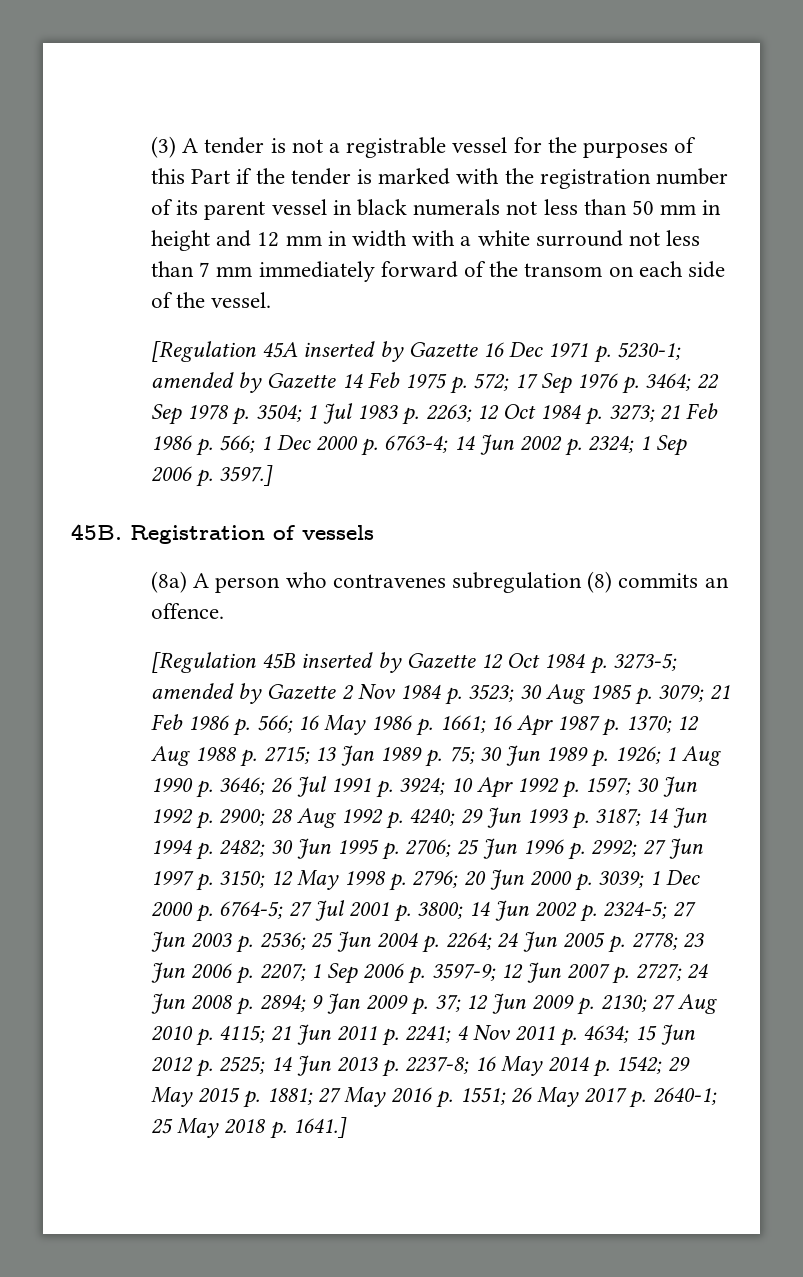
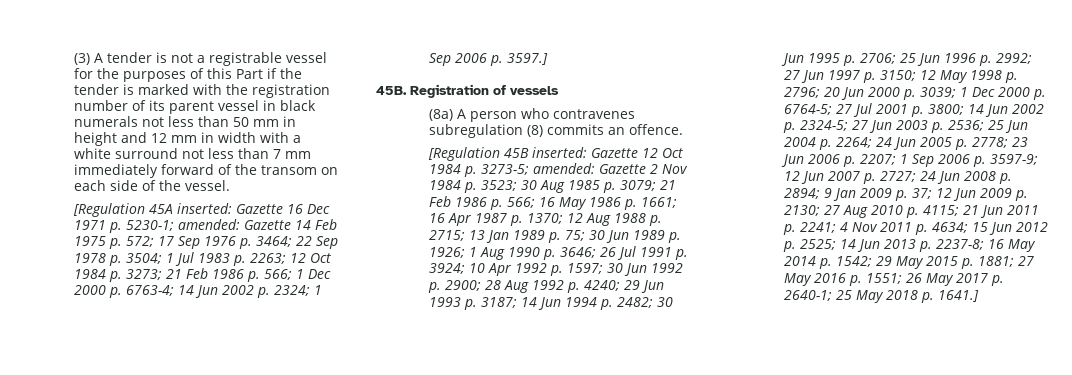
- [Regulation 45A inserted by Gazette 16 Dec 1971 p. 5230-1; amended by Gazette 14 Feb 1975 p. 572; 17 Sep 1976 p. 3464; 22 Sep 1978 p. 3504; 1 Jul 1983 p. 2263; 12 Oct 1984 p. 3273; 21 Feb 1986 p. 566; 1 Dec 2000 p. 6763-4; 14 Jun 2002 p. 2324; 1 Sep 2006 p. 3597.]
+ [Regulation 45A inserted: Gazette 16 Dec 1971 p. 5230-1; amended: Gazette 14 Feb 1975 p. 572; 17 Sep 1976 p. 3464; 22 Sep 1978 p. 3504; 1 Jul 1983 p. 2263; 12 Oct 1984 p. 3273; 21 Feb 1986 p. 566; 1 Dec 2000 p. 6763-4; 14 Jun 2002 p. 2324; 1 Sep 2006 p. 3597.]
- [Regulation 45B inserted by Gazette 12 Oct 1984 p. 3273-5;
+ [Regulation 45B inserted: Gazette 12 Oct 1984 p. 3273-5;
- amended by Gazette 2 Nov 1984 p. 3523;
+ amended: Gazette 2 Nov 1984 p. 3523;

